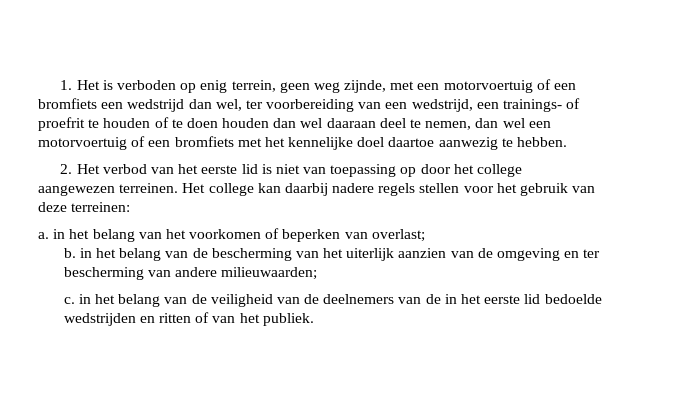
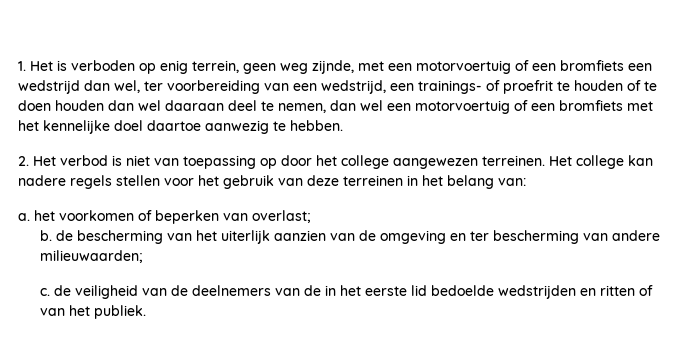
- 2. Het verbod van het eerste lid is niet van toepassing op door het college aangewezen terreinen.
+ 2. Het verbod is niet van toepassing op door het college aangewezen terreinen.
- Het college kan daarbij nadere regels stellen voor het gebruik van deze terreinen:
- a. in het belang van het voorkomen of beperken van overlast;
+ Het college kan nadere regels stellen voor het gebruik van deze terreinen in het belang van:
+ a. het voorkomen of beperken van overlast;
- b. in het belang van de bescherming van het uiterlijk aanzien van de omgeving en ter bescherming van andere milieuwaarden;
+ b. de bescherming van het uiterlijk aanzien van de omgeving en ter bescherming van andere milieuwaarden;
- c. in het belang van de veiligheid van de deelnemers van de in het eerste lid bedoelde wedstrijden en ritten of van het publiek.
+ c. de veiligheid van de deelnemers van de in het eerste lid bedoelde wedstrijden en ritten of van het publiek.

